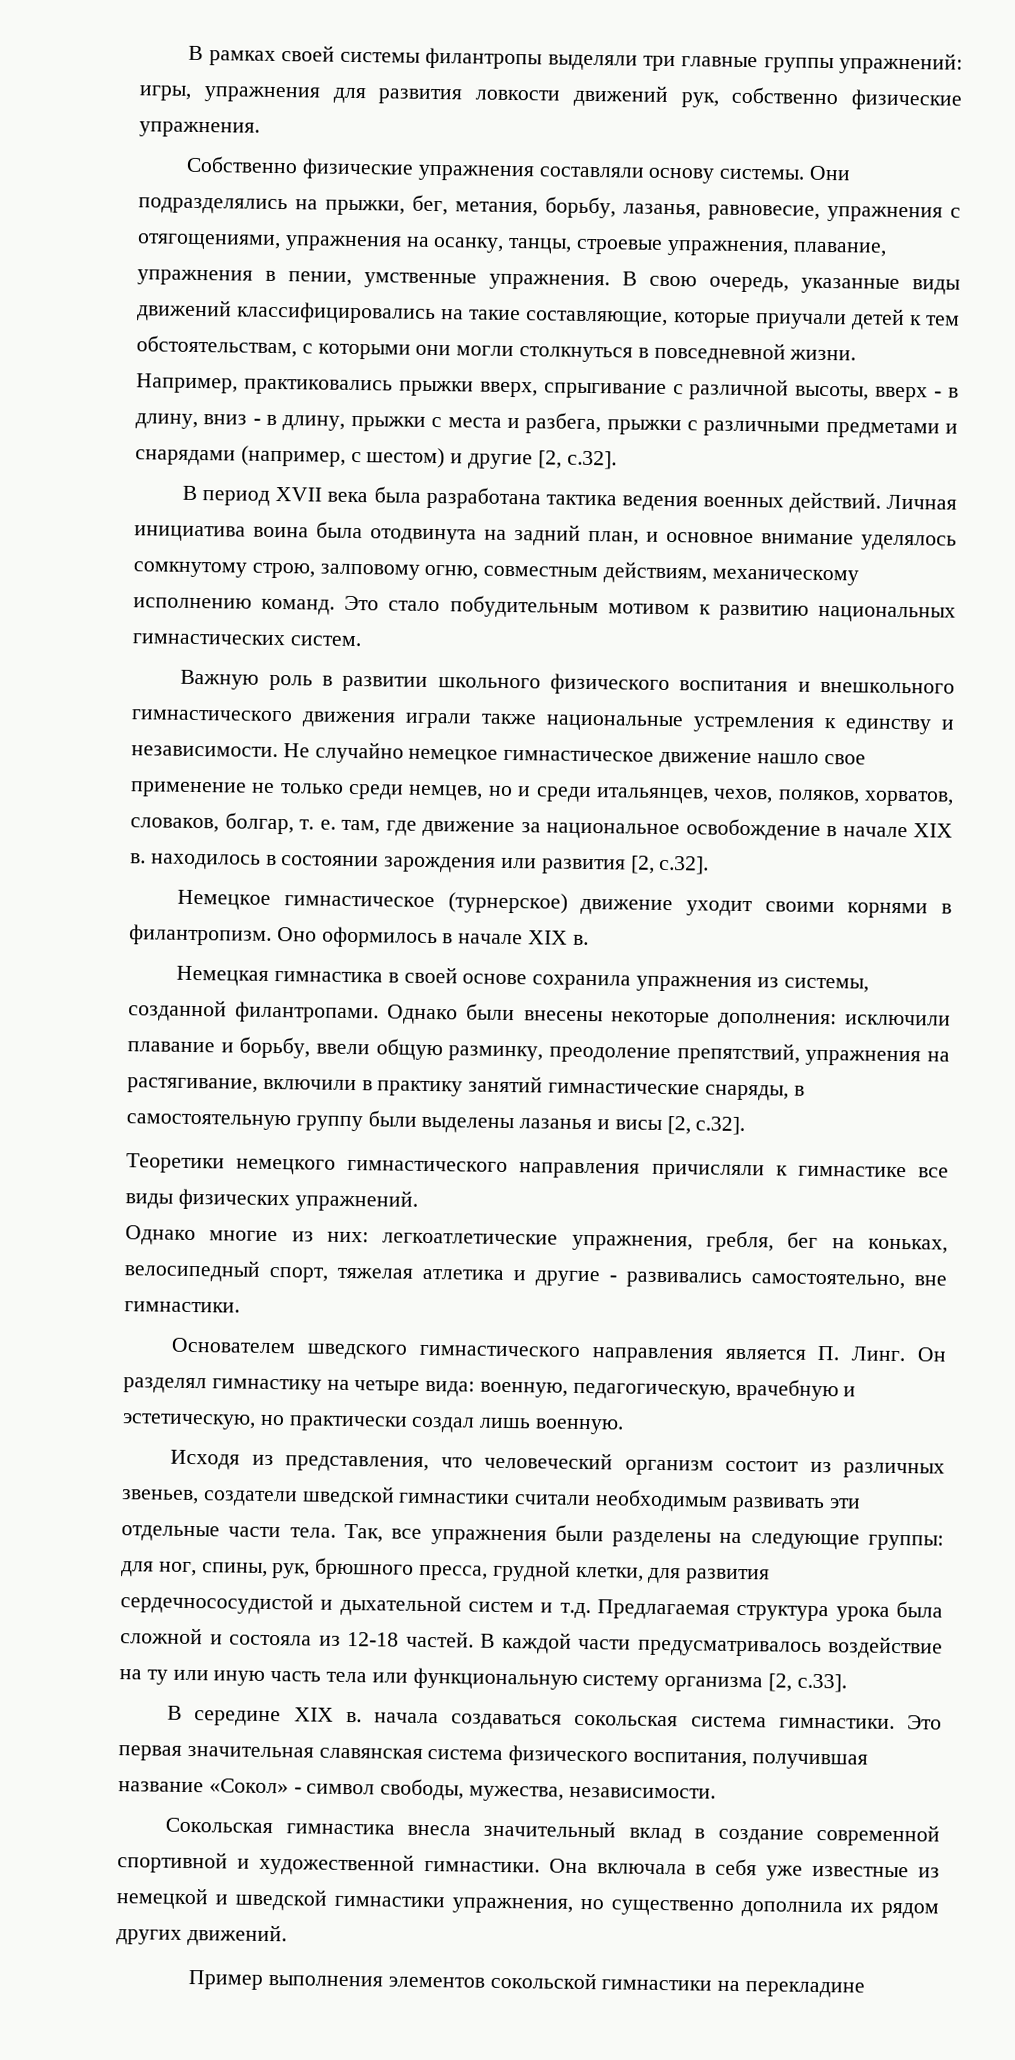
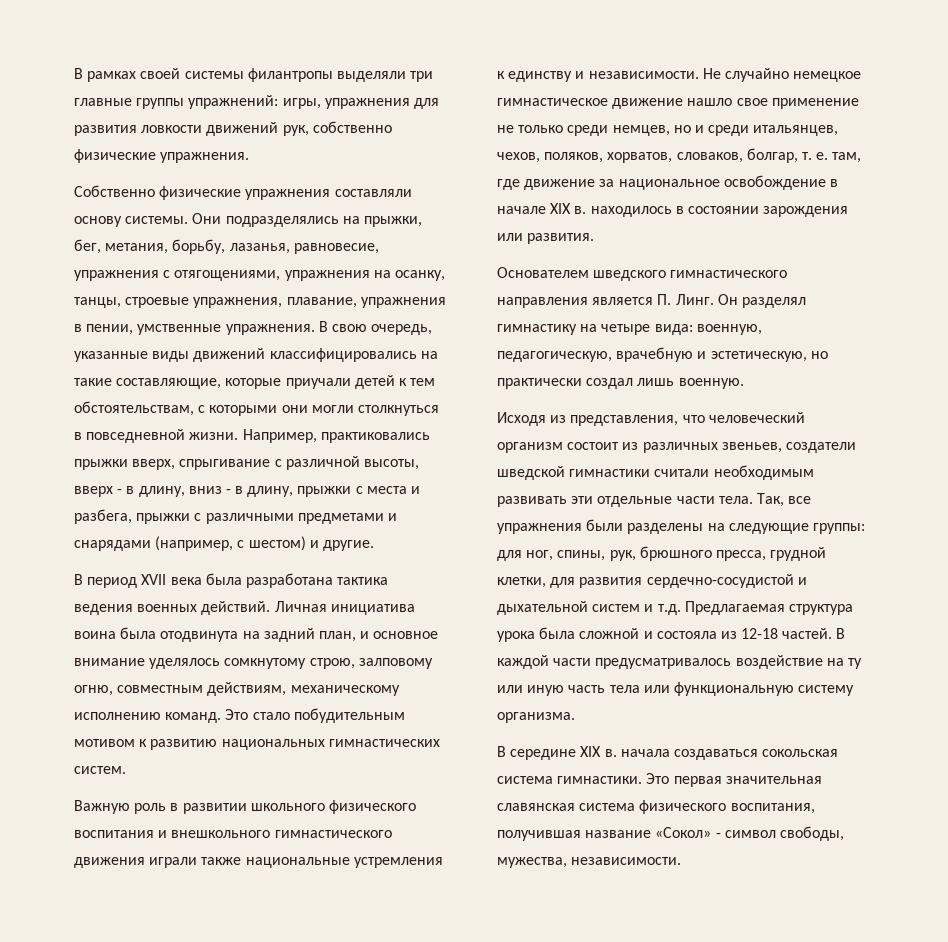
- Например, практиковались прыжки вверх, спрыгивание с различной высоты, вверх - в длину, вниз - в длину, прыжки с места и разбега, прыжки с различными предметами и снарядами (например, с шестом) и другие [2, с.32].
+ Например, практиковались прыжки вверх, спрыгивание с различной высоты, вверх - в длину, вниз - в длину, прыжки с места и разбега, прыжки с различными предметами и снарядами (например, с шестом) и другие.
- Не случайно немецкое гимнастическое движение нашло свое применение не только среди немцев, но и среди итальянцев, чехов, поляков, хорватов, словаков, болгар, т. е. там, где движение за национальное освобождение в начале XIX в. находилось в состоянии зарождения или развития [2, с.32].
- Немецкое гимнастическое (турнерское) движение уходит своими корнями в филантропизм. Оно оформилось в начале XIX в.
- Немецкая гимнастика в своей основе сохранила упражнения из системы, созданной филантропами. Однако были внесены некоторые дополнения: исключили плавание и борьбу, ввели общую разминку, преодоление препятствий, упражнения на растягивание, включили в практику занятий гимнастические снаряды, в самостоятельную группу были выделены лазанья и висы [2, с.32].
- Теоретики немецкого гимнастического направления причисляли к гимнастике все виды физических упражнений.
- Однако многие из них: легкоатлетические упражнения, гребля, бег на коньках, велосипедный спорт, тяжелая атлетика и другие - развивались самостоятельно, вне гимнастики.
+ Не случайно немецкое гимнастическое движение нашло свое применение не только среди немцев, но и среди итальянцев, чехов, поляков, хорватов, словаков, болгар, т. е. там, где движение за национальное освобождение в начале XIX в. находилось в состоянии зарождения или развития.
- Так, все упражнения были разделены на следующие группы: для ног, спины, рук, брюшного пресса, грудной клетки, для развития сердечнососудистой и дыхательной систем и т.д. Предлагаемая структура урока была сложной и состояла из 12-18 частей.
+ Так, все упражнения были разделены на следующие группы: для ног, спины, рук, брюшного пресса, грудной клетки, для развития сердечно-сосудистой и дыхательной систем и т.д. Предлагаемая структура урока была сложной и состояла из 12-18 частей.
- В каждой части предусматривалось воздействие на ту или иную часть тела или функциональную систему организма [2, с.33].
+ В каждой части предусматривалось воздействие на ту или иную часть тела или функциональную систему организма.
- Сокольская гимнастика внесла значительный вклад в создание современной спортивной и художественной гимнастики. Она включала в себя уже известные из немецкой и шведской гимнастики упражнения, но существенно дополнила их рядом других движений.
- Пример выполнения элементов сокольской гимнастики на перекладине

